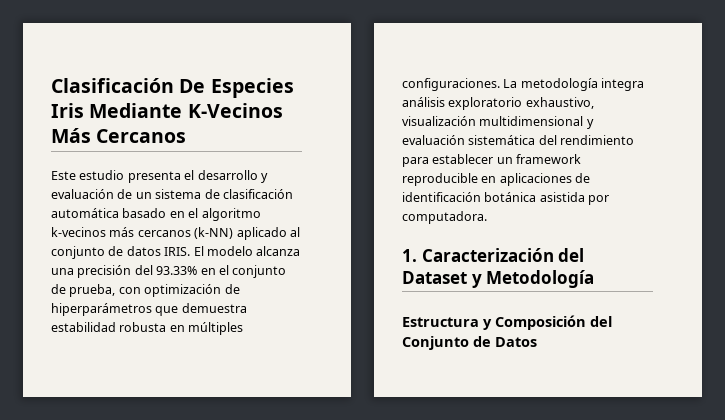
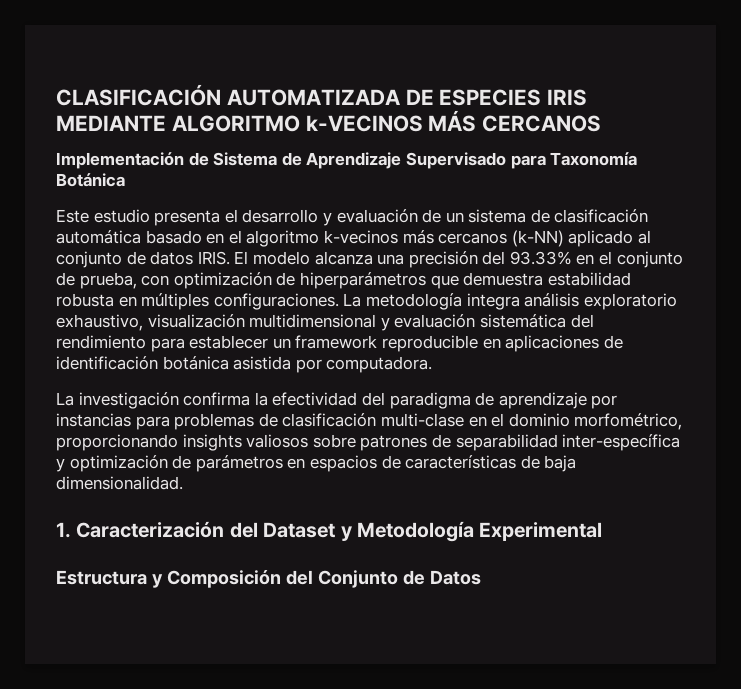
- Clasificación De Especies Iris Mediante K-Vecinos Más Cercanos
+ CLASIFICACIÓN AUTOMATIZADA DE ESPECIES IRIS MEDIANTE ALGORITMO k-VECINOS MÁS CERCANOS
+ Implementación de Sistema de Aprendizaje Supervisado para Taxonomía Botánica
+ La investigación confirma la efectividad del paradigma de aprendizaje por instancias para problemas de clasificación multi-clase en el dominio morfométrico, proporcionando insights valiosos sobre patrones de separabilidad inter-específica y optimización de parámetros en espacios de características de baja dimensionalidad.
- 1. Caracterización del Dataset y Metodología
+ 1. Caracterización del Dataset y Metodología Experimental

